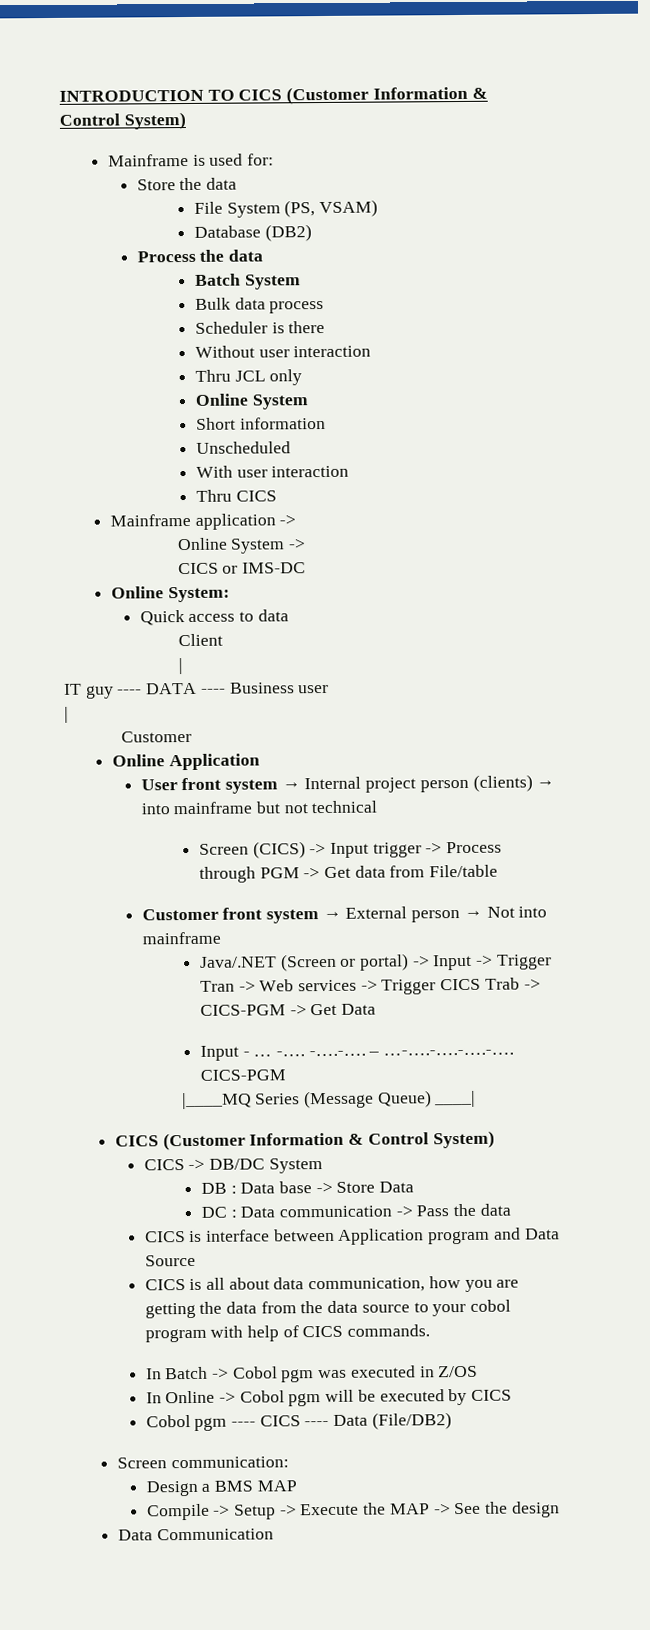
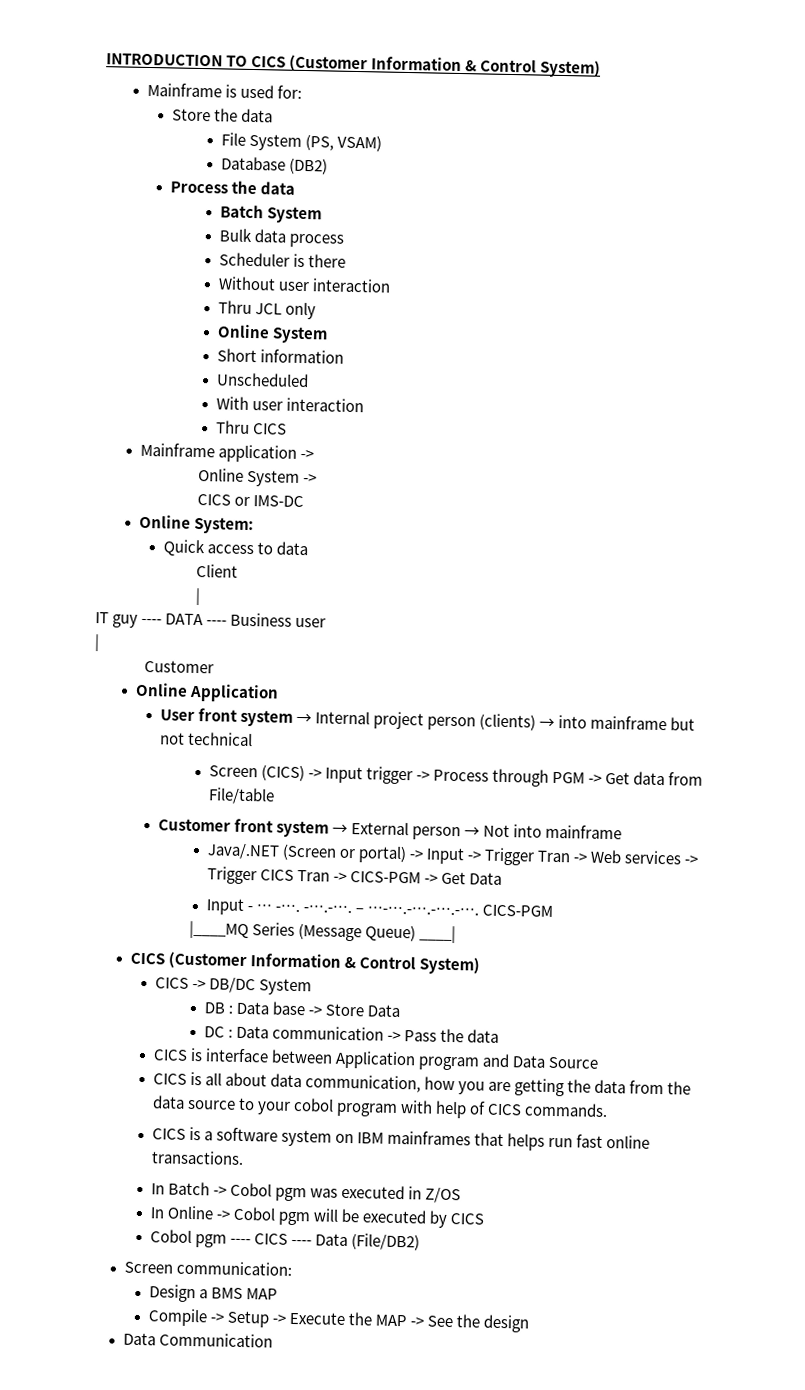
- Java/.NET (Screen or portal) -> Input -> Trigger Tran -> Web services -> Trigger CICS Trab -> CICS-PGM -> Get Data
+ Java/.NET (Screen or portal) -> Input -> Trigger Tran -> Web services -> Trigger CICS Tran -> CICS-PGM -> Get Data
+ CICS is a software system on IBM mainframes that helps run fast online transactions.

